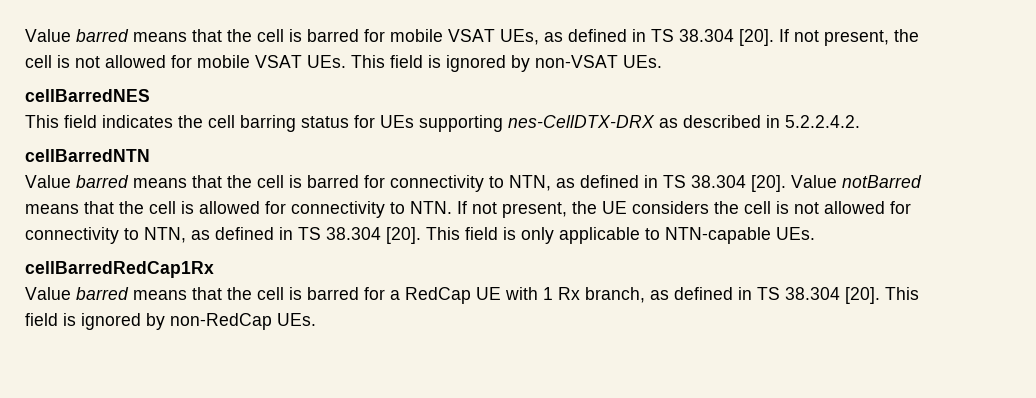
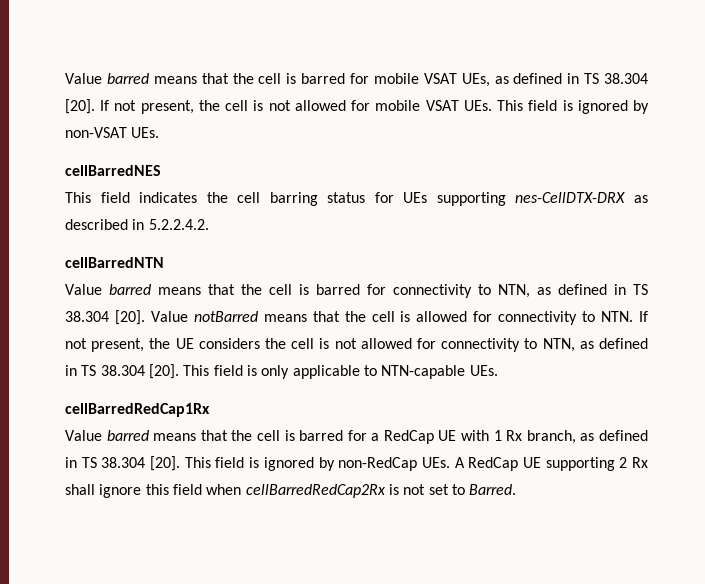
- This field is ignored by non-RedCap UEs.
+ This field is ignored by non-RedCap UEs. A RedCap UE supporting 2 Rx shall ignore this field when cellBarredRedCap2Rx is not set to Barred.

